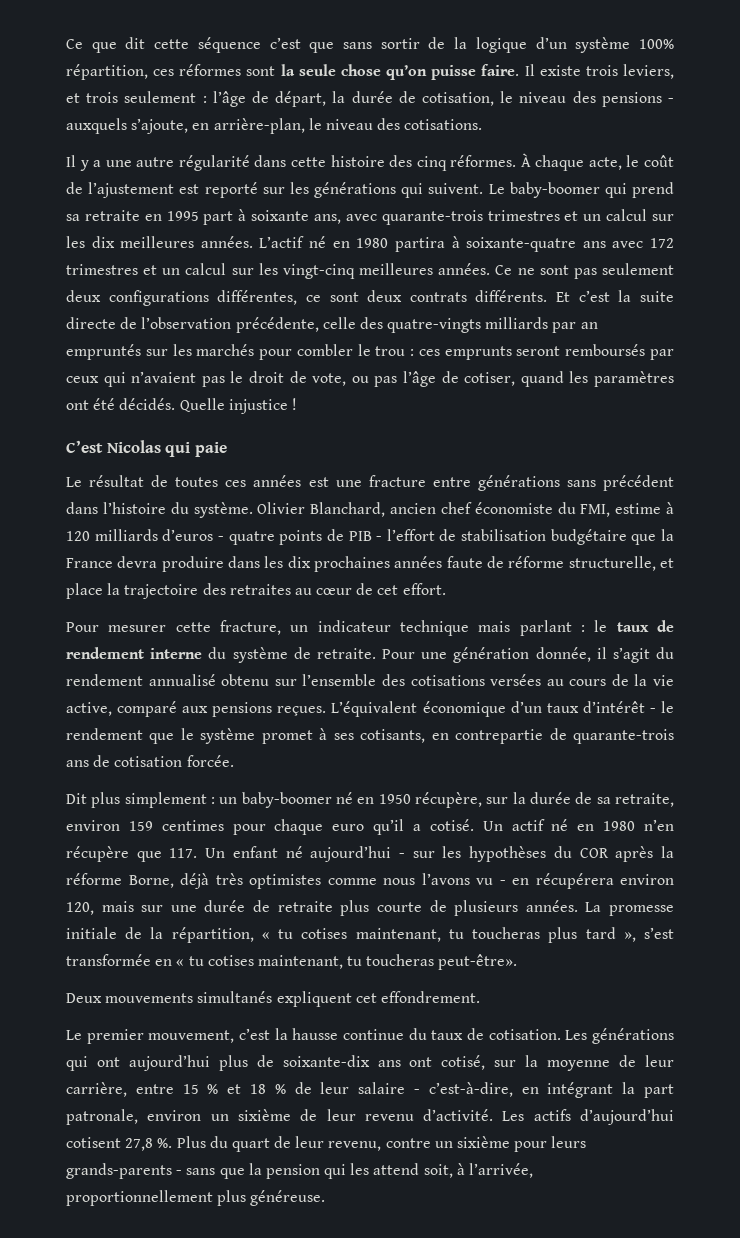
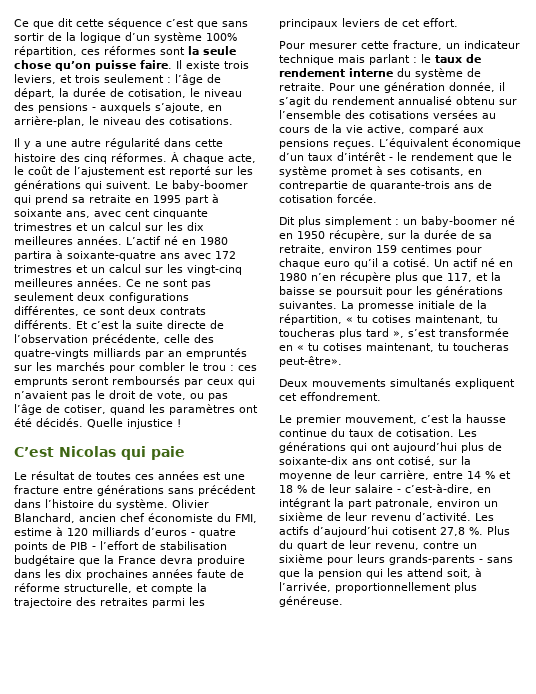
- Le baby-boomer qui prend sa retraite en 1995 part à soixante ans, avec quarante-trois trimestres et un calcul sur les dix meilleures années.
+ Le baby-boomer qui prend sa retraite en 1995 part à soixante ans, avec cent cinquante trimestres et un calcul sur les dix meilleures années.
- Olivier Blanchard, ancien chef économiste du FMI, estime à 120 milliards d’euros - quatre points de PIB - l’effort de stabilisation budgétaire que la France devra produire dans les dix prochaines années faute de réforme structurelle, et place la trajectoire des retraites au cœur de cet effort.
+ Olivier Blanchard, ancien chef économiste du FMI, estime à 120 milliards d’euros - quatre points de PIB - l’effort de stabilisation budgétaire que la France devra produire dans les dix prochaines années faute de réforme structurelle, et compte la trajectoire des retraites parmi les principaux leviers de cet effort.
- Un actif né en 1980 n’en récupère que 117. Un enfant né aujourd’hui - sur les hypothèses du COR après la réforme Borne, déjà très optimistes comme nous l’avons vu - en récupérera environ 120, mais sur une durée de retraite plus courte de plusieurs années.
+ Un actif né en 1980 n’en récupère plus que 117, et la baisse se poursuit pour les générations suivantes.
- Les générations qui ont aujourd’hui plus de soixante-dix ans ont cotisé, sur la moyenne de leur carrière, entre 15 % et 18 % de leur salaire - c’est-à-dire, en intégrant la part patronale, environ un sixième de leur revenu d’activité.
+ Les générations qui ont aujourd’hui plus de soixante-dix ans ont cotisé, sur la moyenne de leur carrière, entre 14 % et 18 % de leur salaire - c’est-à-dire, en intégrant la part patronale, environ un sixième de leur revenu d’activité.

